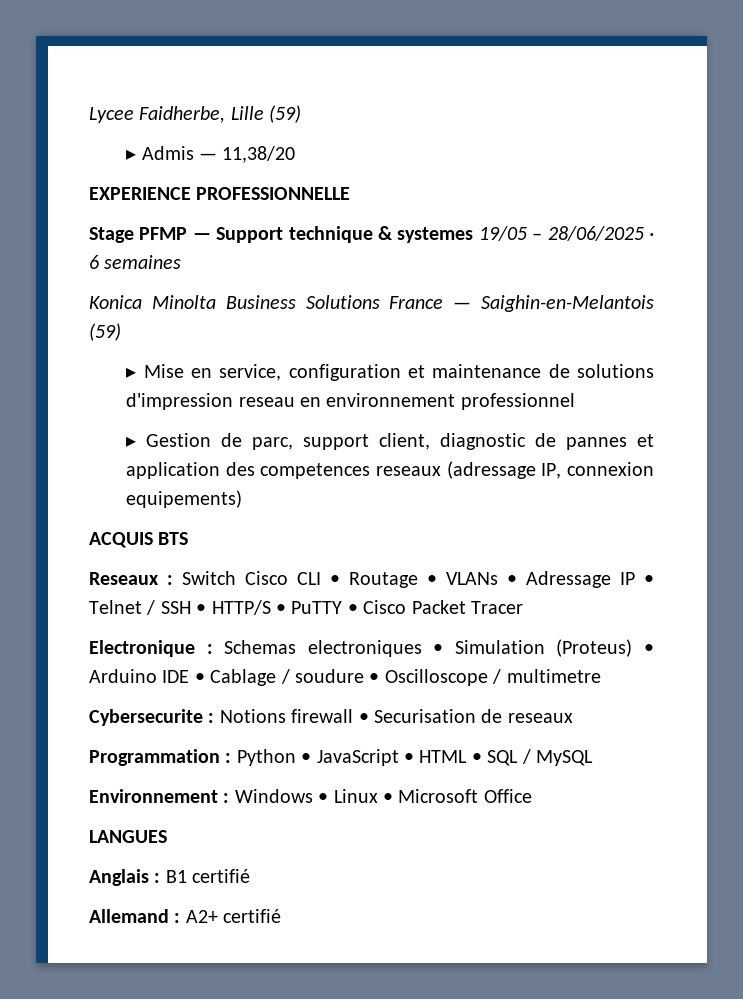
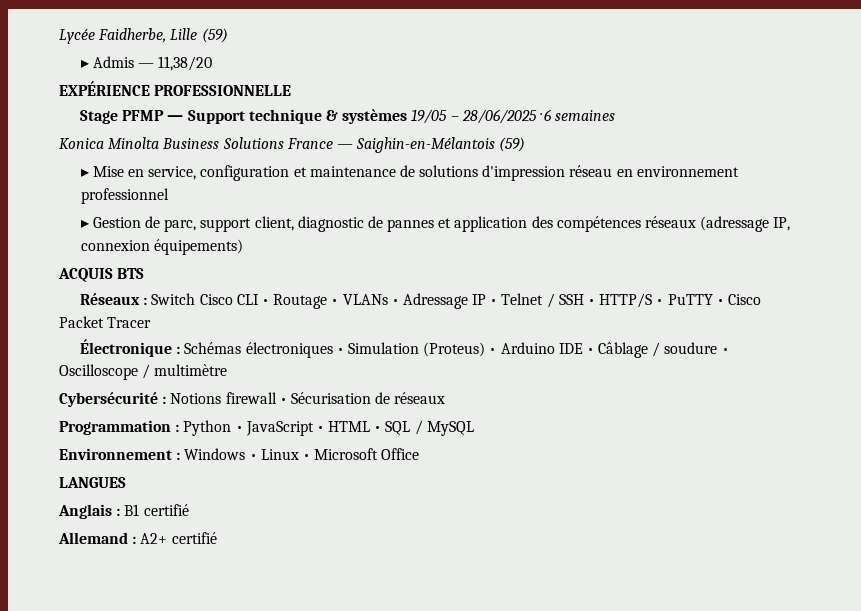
- Lycee Faidherbe, Lille (59)
+ Lycée Faidherbe, Lille (59)
- EXPERIENCE PROFESSIONNELLE
+ EXPÉRIENCE PROFESSIONNELLE
- Stage PFMP — Support technique & systemes 19/05 – 28/06/2025 · 6 semaines
+ Stage PFMP — Support technique & systèmes 19/05 – 28/06/2025 · 6 semaines
- Konica Minolta Business Solutions France — Saighin-en-Melantois (59)
+ Konica Minolta Business Solutions France — Saighin-en-Mélantois (59)
- ▸ Mise en service, configuration et maintenance de solutions d'impression reseau en environnement professionnel
+ ▸ Mise en service, configuration et maintenance de solutions d'impression réseau en environnement professionnel
- ▸ Gestion de parc, support client, diagnostic de pannes et application des competences reseaux (adressage IP, connexion equipements)
+ ▸ Gestion de parc, support client, diagnostic de pannes et application des compétences réseaux (adressage IP, connexion équipements)
- Reseaux : Switch Cisco CLI • Routage • VLANs • Adressage IP • Telnet / SSH • HTTP/S • PuTTY • Cisco Packet Tracer
+ Réseaux : Switch Cisco CLI • Routage • VLANs • Adressage IP • Telnet / SSH • HTTP/S • PuTTY • Cisco Packet Tracer
- Electronique : Schemas electroniques • Simulation (Proteus) • Arduino IDE • Cablage / soudure • Oscilloscope / multimetre
- Cybersecurite : Notions firewall • Securisation de reseaux
+ Électronique : Schémas électroniques • Simulation (Proteus) • Arduino IDE • Câblage / soudure • Oscilloscope / multimètre
+ Cybersécurité : Notions firewall • Sécurisation de réseaux

